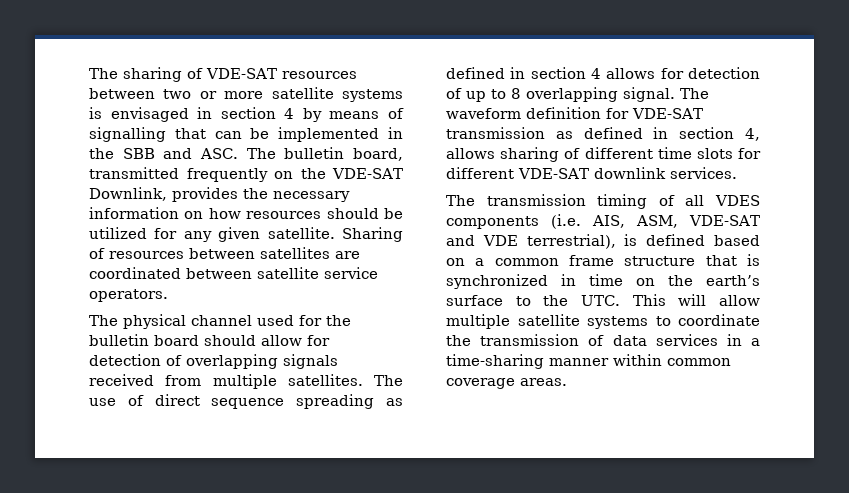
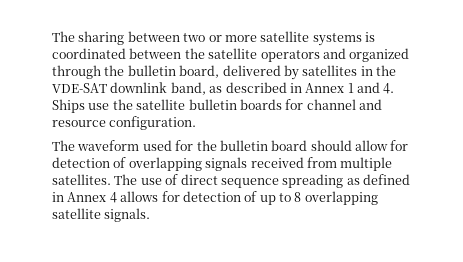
- The sharing of VDE-SAT resources between two or more satellite systems is envisaged in section 4 by means of signalling that can be implemented in the SBB and ASC. The bulletin board, transmitted frequently on the VDE-SAT Downlink, provides the necessary information on how resources should be utilized for any given satellite. Sharing of resources between satellites are coordinated between satellite service operators.
- The physical channel used for the bulletin board should allow for detection of overlapping signals received from multiple satellites.
+ The sharing between two or more satellite systems is coordinated between the satellite operators and organized through the bulletin board, delivered by satellites in the VDE-SAT downlink band, as described in Annex 1 and 4. Ships use the satellite bulletin boards for channel and resource configuration.
+ The waveform used for the bulletin board should allow for detection of overlapping signals received from multiple satellites.
- The use of direct sequence spreading as defined in section 4 allows for detection of up to 8 overlapping signal. The waveform definition for VDE-SAT transmission as defined in section 4, allows sharing of different time slots for different VDE-SAT downlink services.
- The transmission timing of all VDES components (i.e. AIS, ASM, VDE-SAT and VDE terrestrial), is defined based on a common frame structure that is synchronized in time on the earth’s surface to the UTC. This will allow multiple satellite systems to coordinate the transmission of data services in a time-sharing manner within common coverage areas.
+ The use of direct sequence spreading as defined in Annex 4 allows for detection of up to 8 overlapping satellite signals.

